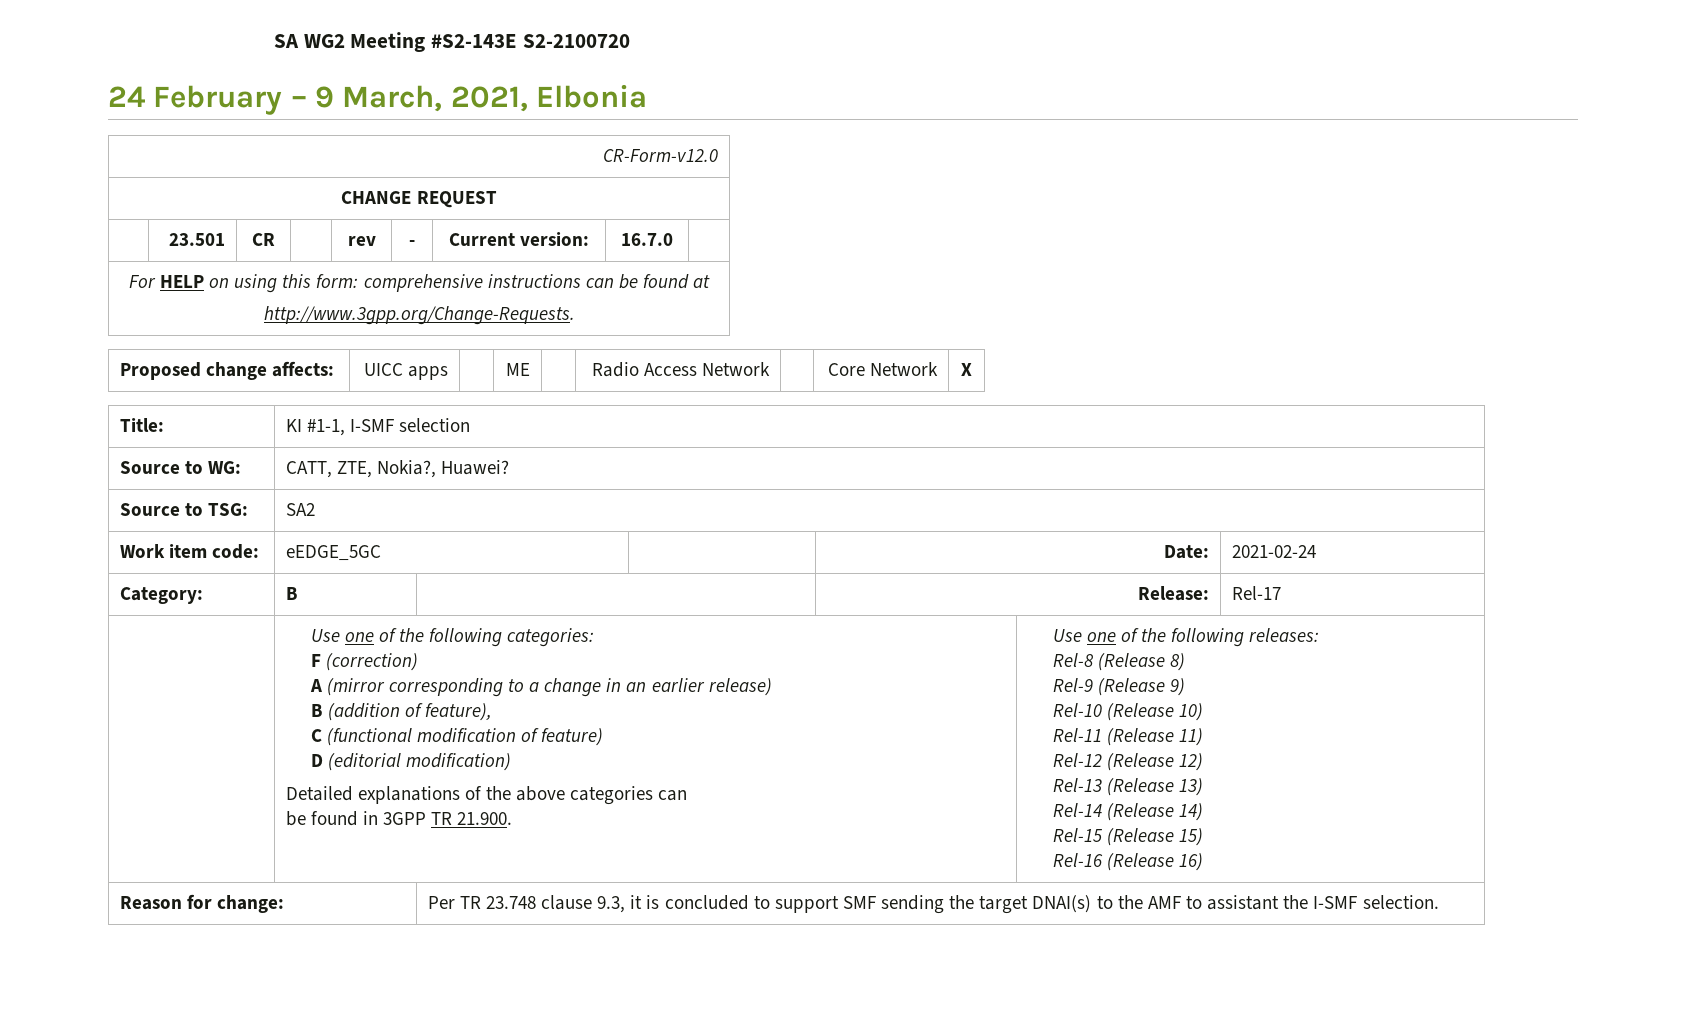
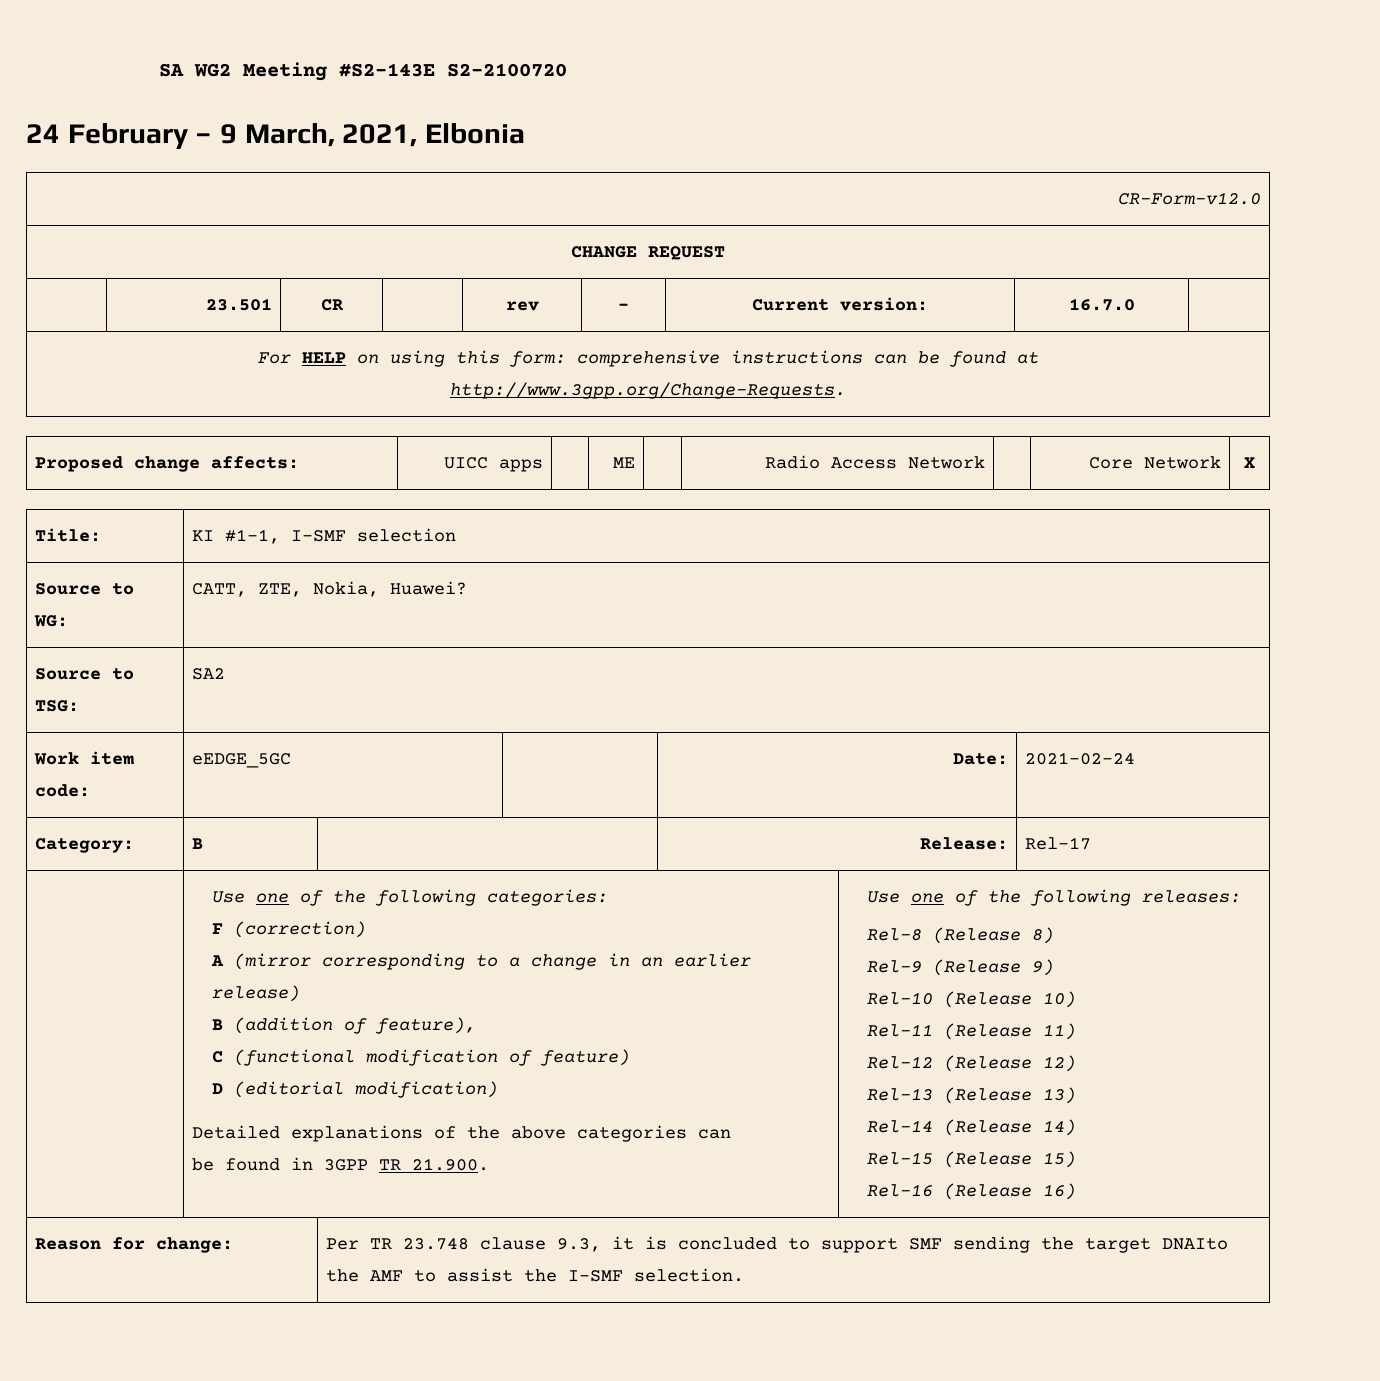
- Source to WG: | CATT, ZTE, Nokia?, Huawei?
+ Source to WG: | CATT, ZTE, Nokia, Huawei?
- Reason for change: | Per TR 23.748 clause 9.3, it is concluded to support SMF sending the target DNAI(s) to the AMF to assistant the I-SMF selection.
+ Reason for change: | Per TR 23.748 clause 9.3, it is concluded to support SMF sending the target DNAIto the AMF to assist the I-SMF selection.

